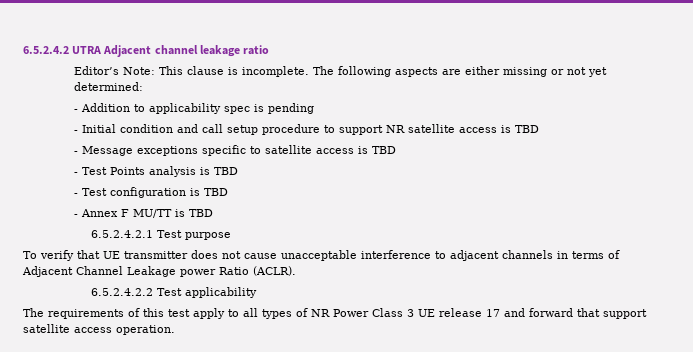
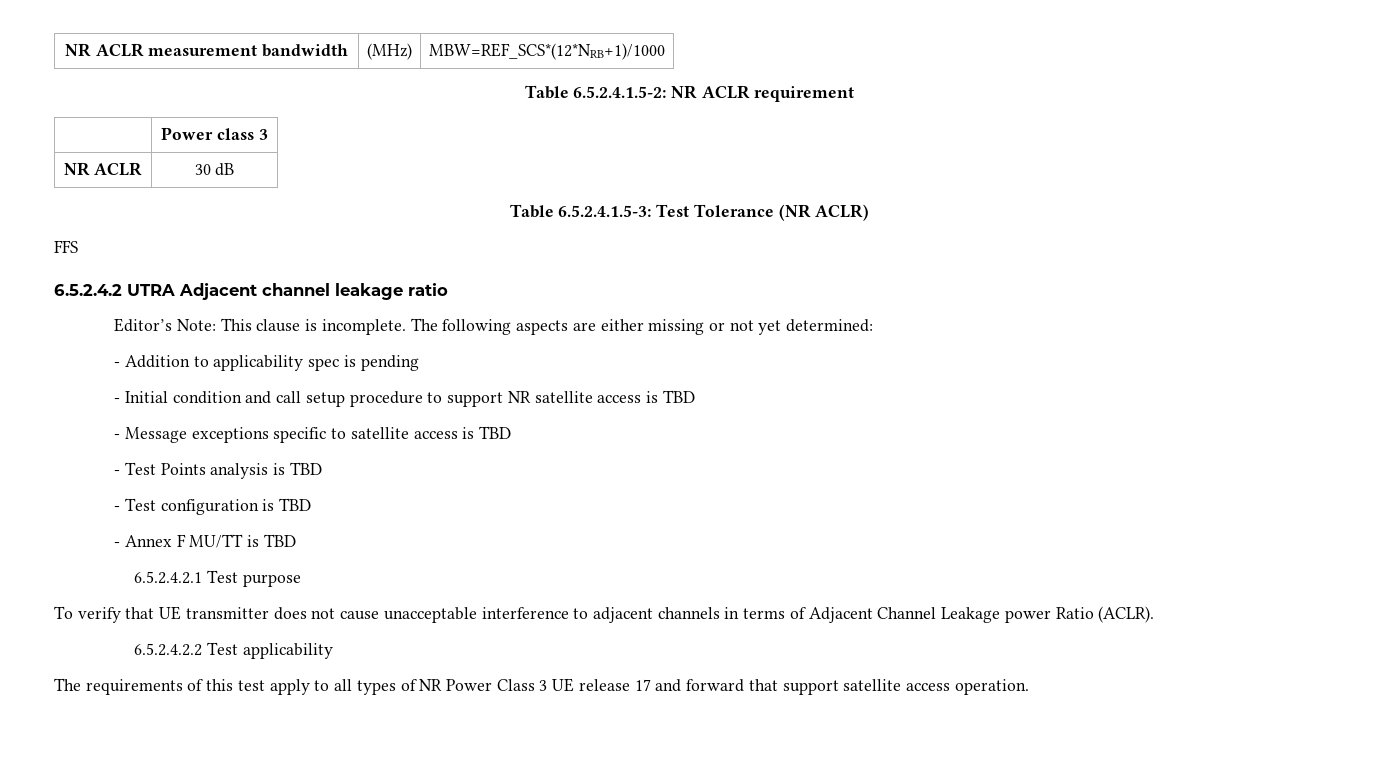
+ NR ACLR measurement bandwidth | (MHz) | MBW=REF_SCS*(12*NRB+1)/1000
+ Table 6.5.2.4.1.5-2: NR ACLR requirement
+ | Power class 3
+ NR ACLR | 30 dB
+ Table 6.5.2.4.1.5-3: Test Tolerance (NR ACLR)
+ FFS

